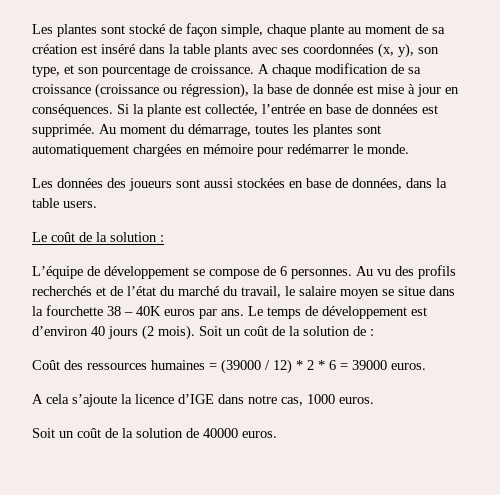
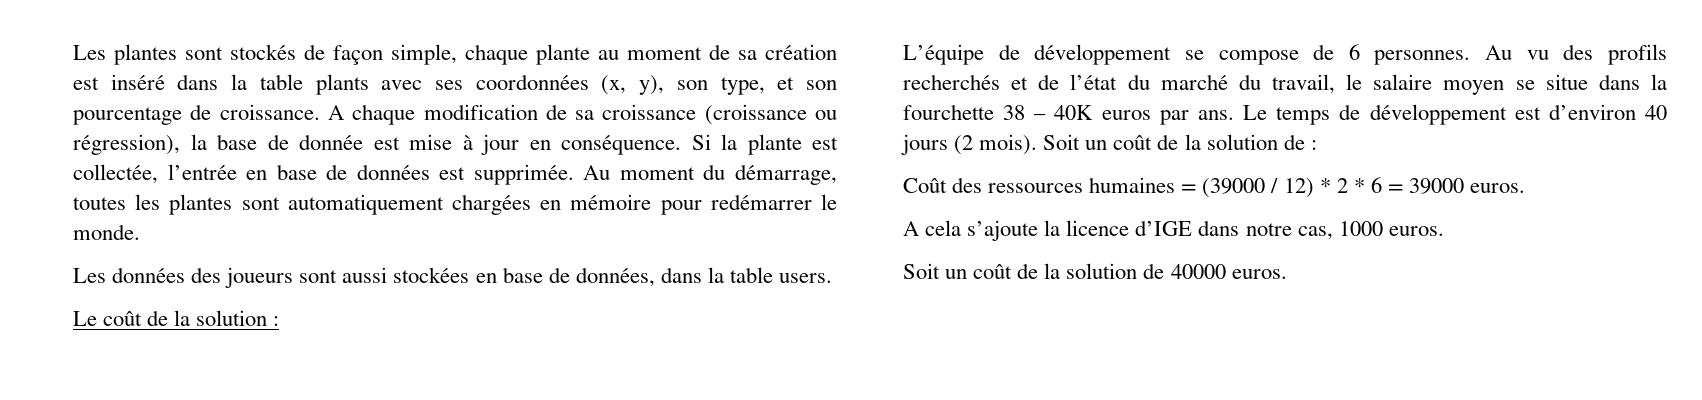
- Les plantes sont stocké de façon simple, chaque plante au moment de sa création est inséré dans la table plants avec ses coordonnées (x, y), son type, et son pourcentage de croissance.
+ Les plantes sont stockés de façon simple, chaque plante au moment de sa création est inséré dans la table plants avec ses coordonnées (x, y), son type, et son pourcentage de croissance.
- A chaque modification de sa croissance (croissance ou régression), la base de donnée est mise à jour en conséquences.
+ A chaque modification de sa croissance (croissance ou régression), la base de donnée est mise à jour en conséquence.

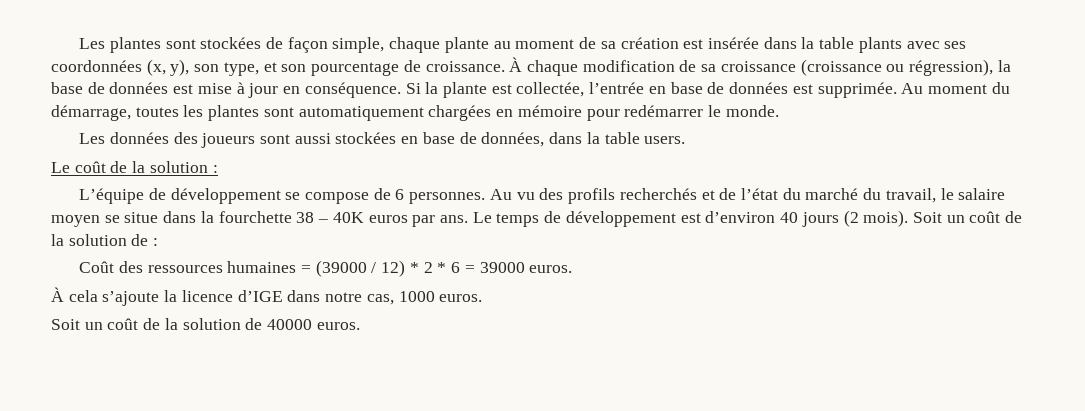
- Les plantes sont stockés de façon simple, chaque plante au moment de sa création est inséré dans la table plants avec ses coordonnées (x, y), son type, et son pourcentage de croissance.
+ Les plantes sont stockées de façon simple, chaque plante au moment de sa création est insérée dans la table plants avec ses coordonnées (x, y), son type, et son pourcentage de croissance.
- A chaque modification de sa croissance (croissance ou régression), la base de donnée est mise à jour en conséquence.
+ À chaque modification de sa croissance (croissance ou régression), la base de données est mise à jour en conséquence.
- A cela s’ajoute la licence d’IGE dans notre cas, 1000 euros.
+ À cela s’ajoute la licence d’IGE dans notre cas, 1000 euros.

